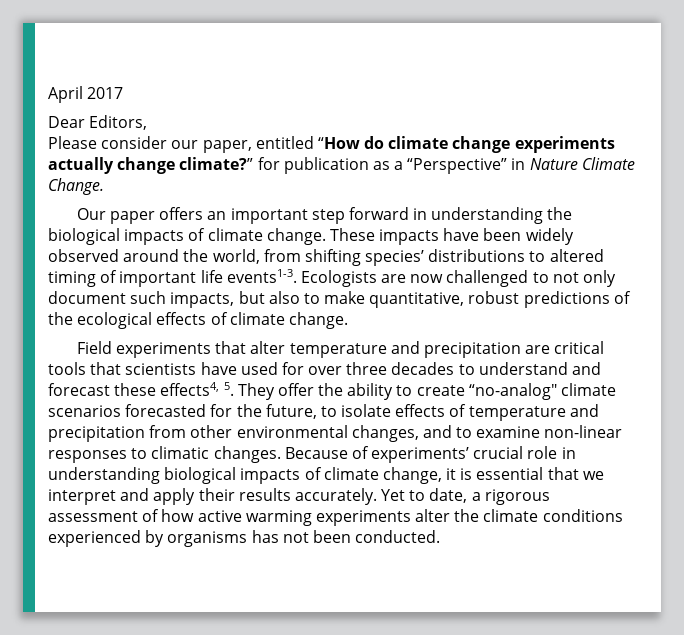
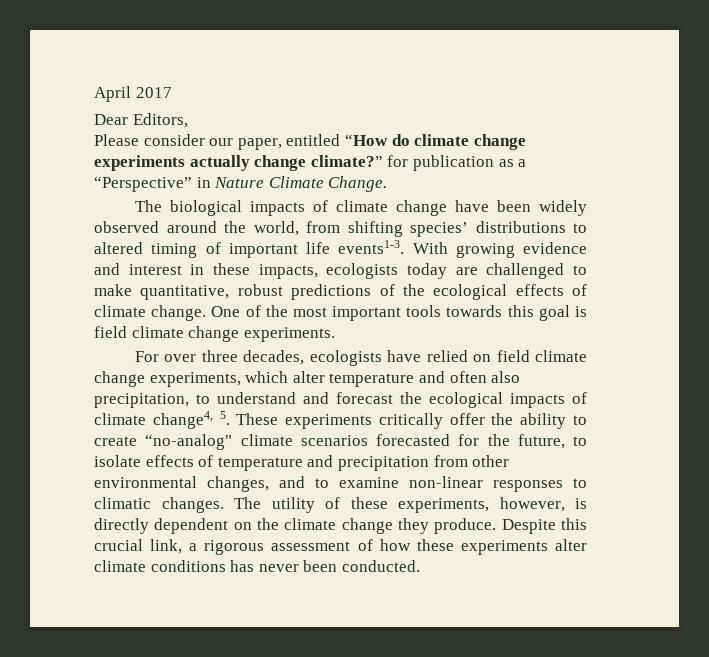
- Our paper offers an important step forward in understanding the biological impacts of climate change. These impacts have been widely observed around the world, from shifting species’ distributions to altered timing of important life events1-3.
+ The biological impacts of climate change have been widely observed around the world, from shifting species’ distributions to altered timing of important life events1-3.
- Ecologists are now challenged to not only document such impacts, but also to make quantitative, robust predictions of the ecological effects of climate change.
- Field experiments that alter temperature and precipitation are critical tools that scientists have used for over three decades to understand and forecast these effects4, 5. They offer the ability to create “no-analog" climate scenarios forecasted for the future, to isolate effects of temperature and precipitation from other environmental changes, and to examine non-linear responses to climatic changes.
+ With growing evidence and interest in these impacts, ecologists today are challenged to make quantitative, robust predictions of the ecological effects of climate change. One of the most important tools towards this goal is field climate change experiments.
+ For over three decades, ecologists have relied on field climate change experiments, which alter temperature and often also precipitation, to understand and forecast the ecological impacts of climate change4, 5. These experiments critically offer the ability to create “no-analog" climate scenarios forecasted for the future, to isolate effects of temperature and precipitation from other environmental changes, and to examine non-linear responses to climatic changes.
- Because of experiments’ crucial role in understanding biological impacts of climate change, it is essential that we interpret and apply their results accurately. Yet to date, a rigorous assessment of how active warming experiments alter the climate conditions experienced by organisms has not been conducted.
+ The utility of these experiments, however, is directly dependent on the climate change they produce. Despite this crucial link, a rigorous assessment of how these experiments alter climate conditions has never been conducted.

